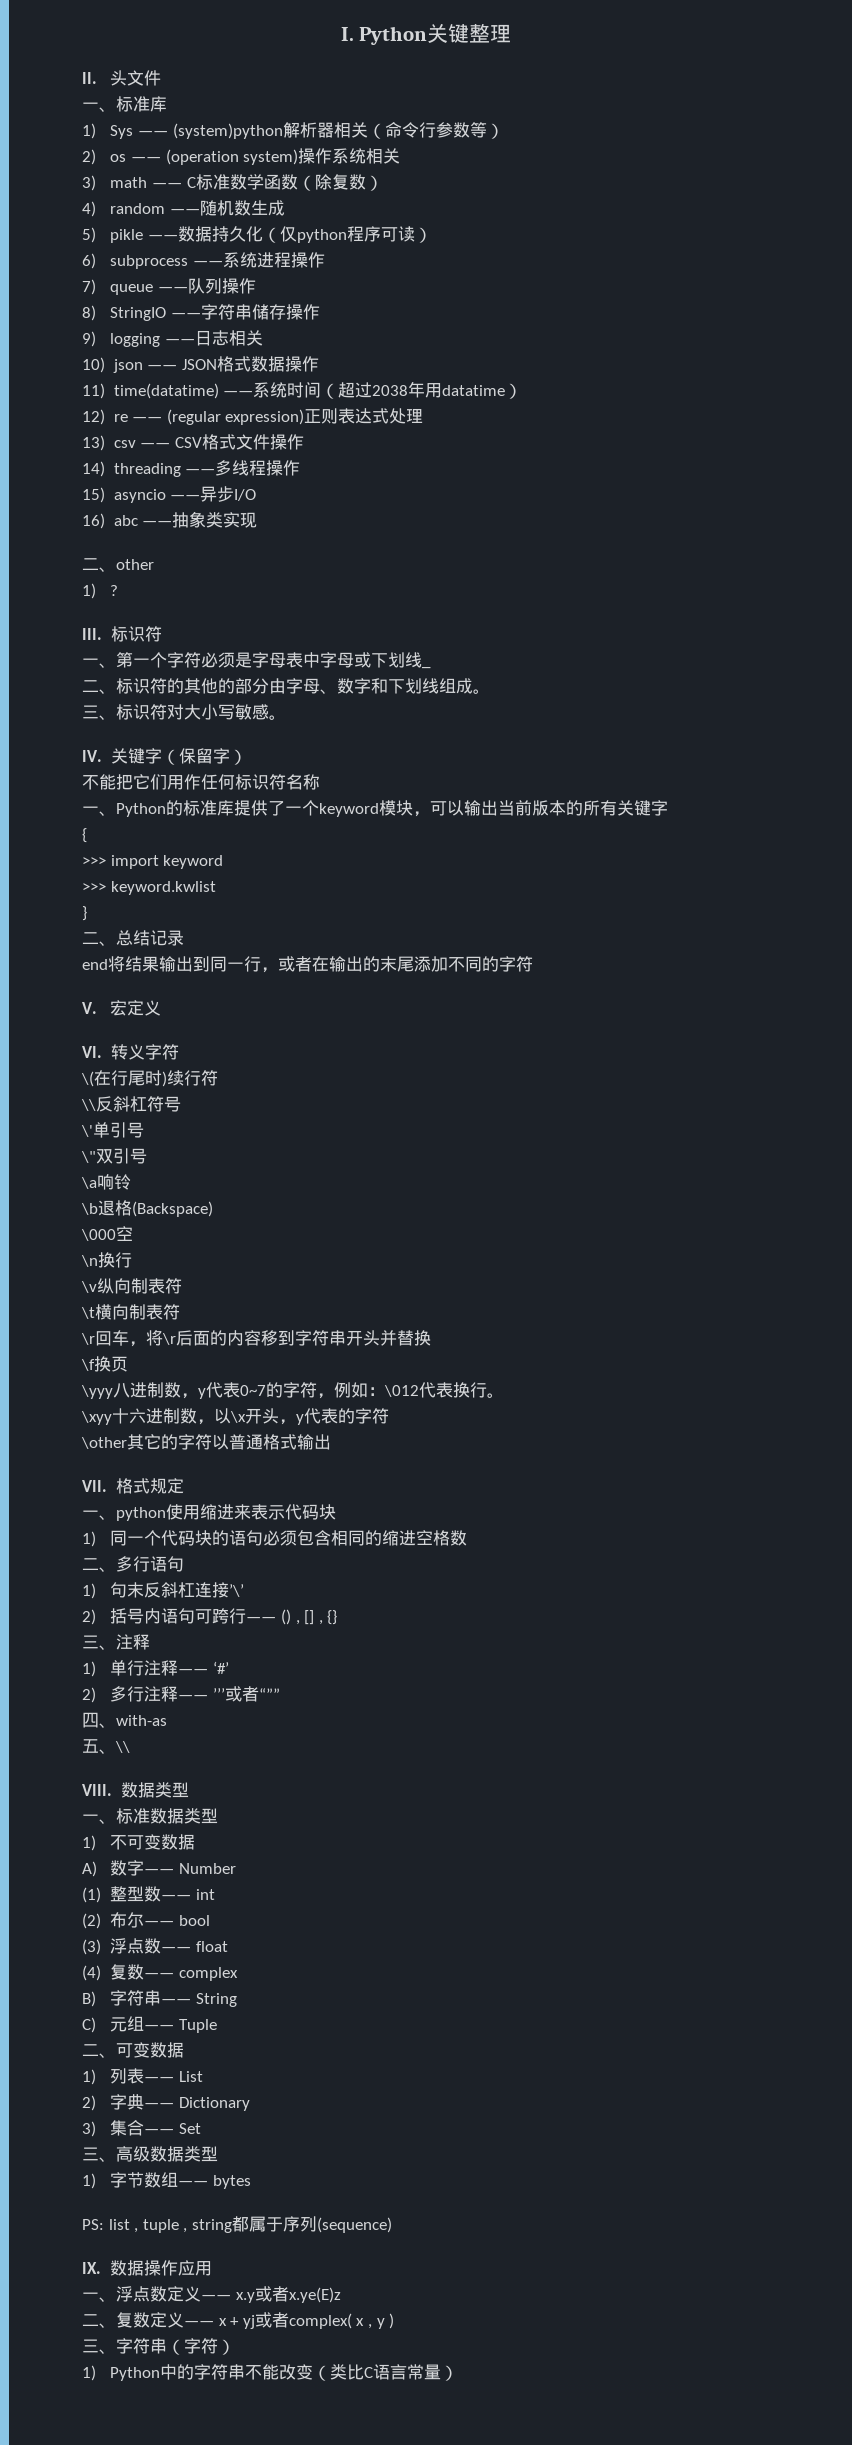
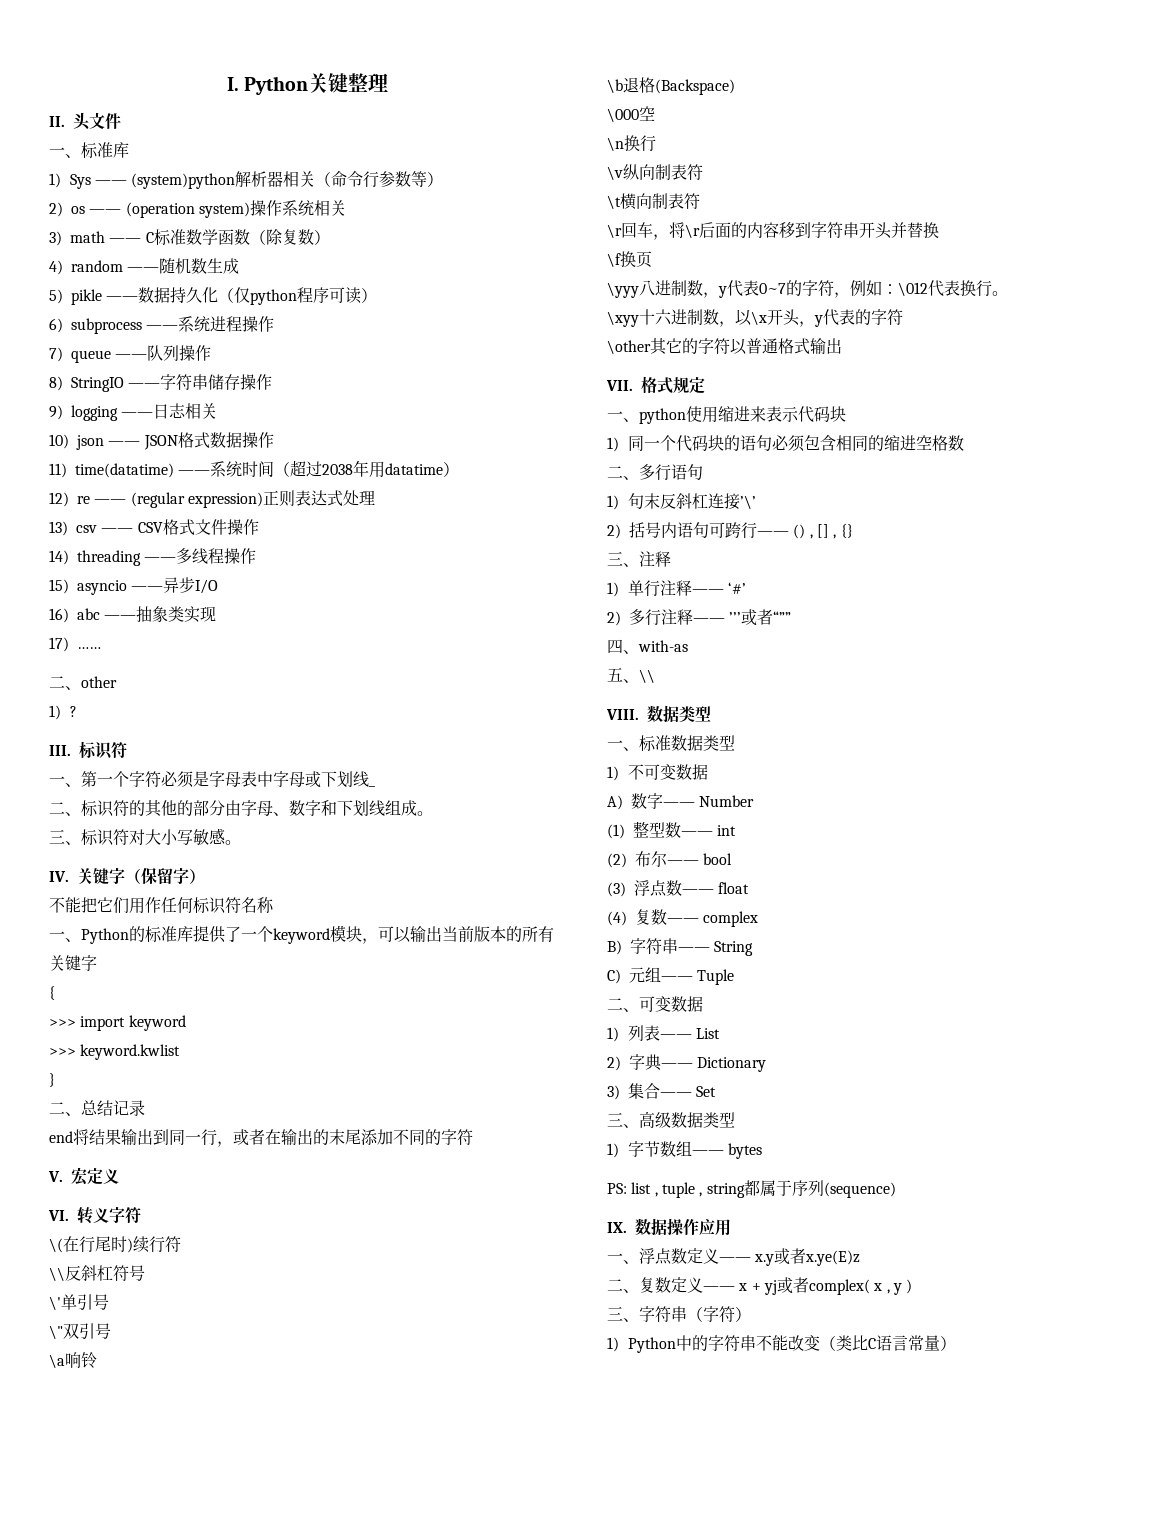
+ 17) ……

